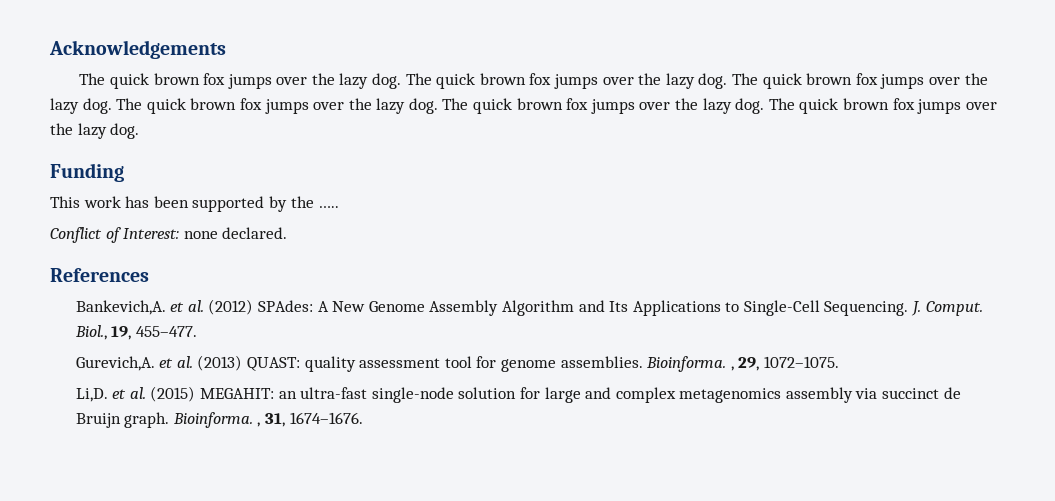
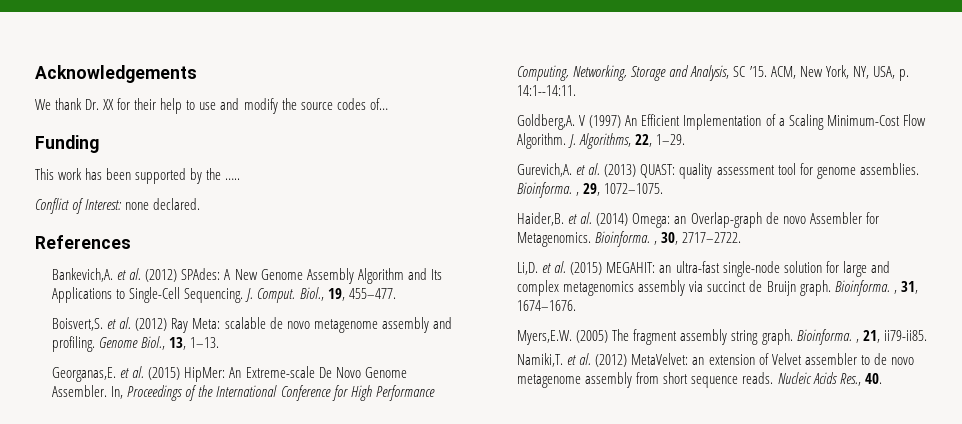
- The quick brown fox jumps over the lazy dog. The quick brown fox jumps over the lazy dog. The quick brown fox jumps over the lazy dog. The quick brown fox jumps over the lazy dog. The quick brown fox jumps over the lazy dog. The quick brown fox jumps over the lazy dog.
+ We thank Dr. XX for their help to use and modify the source codes of…
+ Boisvert,S. et al. (2012) Ray Meta: scalable de novo metagenome assembly and profiling. Genome Biol., 13, 1–13.
+ Georganas,E. et al. (2015) HipMer: An Extreme-scale De Novo Genome Assembler. In, Proceedings of the International Conference for High Performance Computing, Networking, Storage and Analysis, SC ’15. ACM, New York, NY, USA, p. 14:1--14:11.
+ Goldberg,A. V (1997) An Efficient Implementation of a Scaling Minimum-Cost Flow Algorithm. J. Algorithms, 22, 1–29.
+ Haider,B. et al. (2014) Omega: an Overlap-graph de novo Assembler for Metagenomics. Bioinforma. , 30, 2717–2722.
+ Myers,E.W. (2005) The fragment assembly string graph. Bioinforma. , 21, ii79-ii85.
+ Namiki,T. et al. (2012) MetaVelvet: an extension of Velvet assembler to de novo metagenome assembly from short sequence reads. Nucleic Acids Res., 40.

